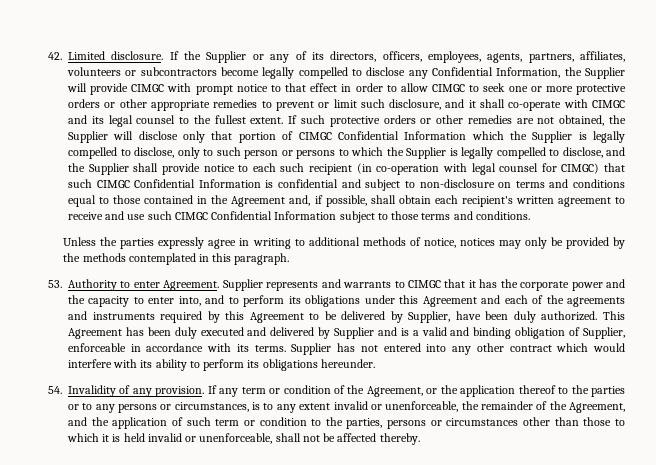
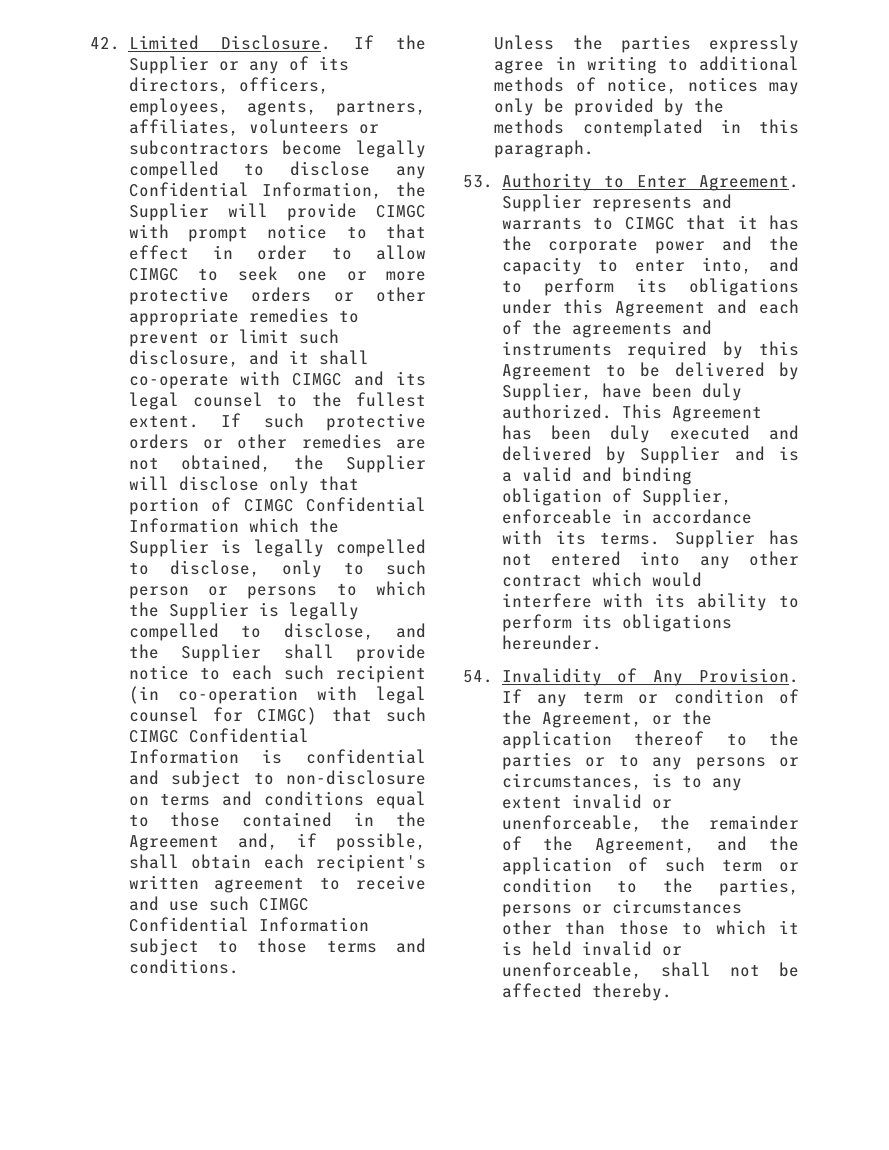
- 42. Limited disclosure.
+ 42. Limited Disclosure.
- 53. Authority to enter Agreement.
+ 53. Authority to Enter Agreement.
- 54. Invalidity of any provision.
+ 54. Invalidity of Any Provision.

